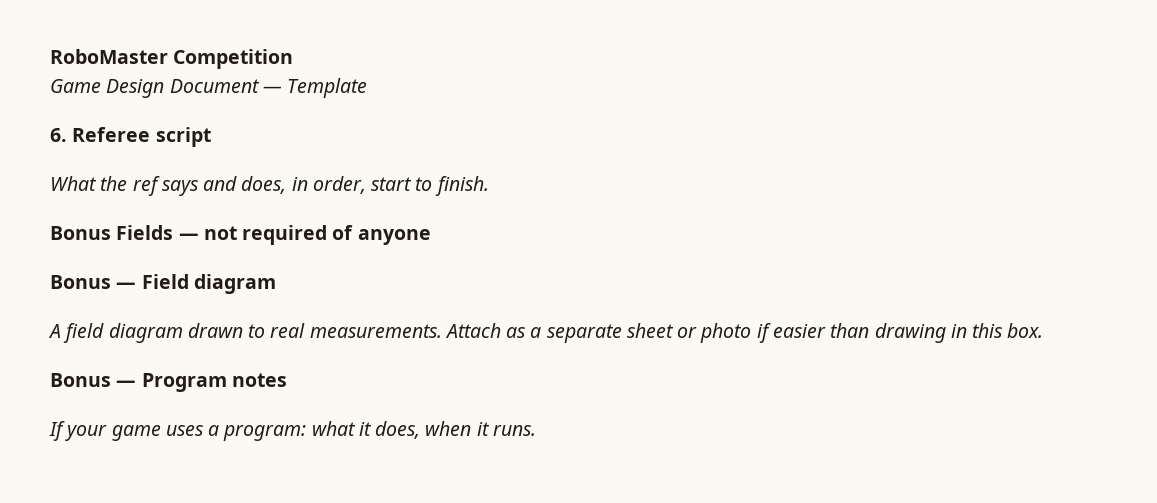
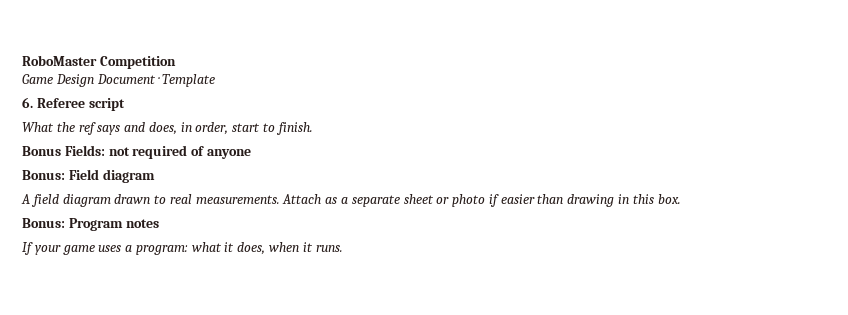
- Game Design Document — Template
+ Game Design Document · Template
- Bonus Fields — not required of anyone
+ Bonus Fields: not required of anyone
- Bonus — Field diagram
+ Bonus: Field diagram
- Bonus — Program notes
+ Bonus: Program notes

